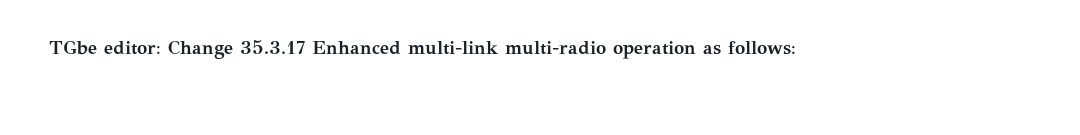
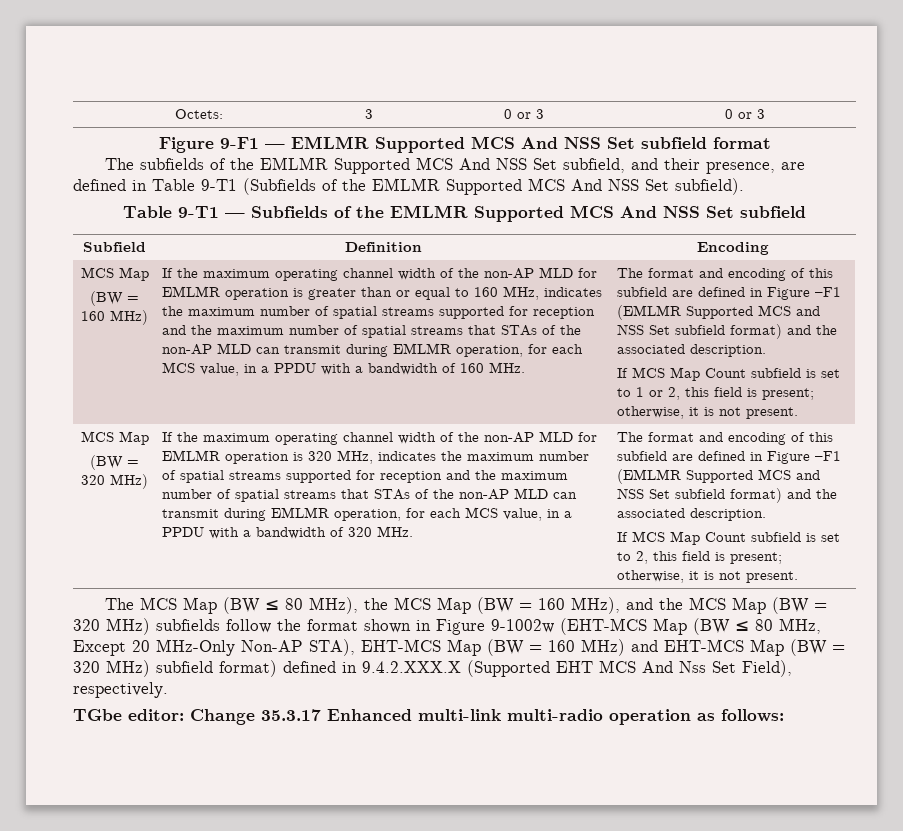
+ Octets: | 3 | 0 or 3 | 0 or 3
+ Figure 9-F1 — EMLMR Supported MCS And NSS Set subfield format
+ The subfields of the EMLMR Supported MCS And NSS Set subfield, and their presence, are defined in Table 9-T1 (Subfields of the EMLMR Supported MCS And NSS Set subfield).
+ Table 9-T1 — Subfields of the EMLMR Supported MCS And NSS Set subfield
+ Subfield | Definition | Encoding
+ MCS Map
+ (BW = 160 MHz) | If the maximum operating channel width of the non-AP MLD for EMLMR operation is greater than or equal to 160 MHz, indicates the maximum number of spatial streams supported for reception and the maximum number of spatial streams that STAs of the non-AP MLD can transmit during EMLMR operation, for each MCS value, in a PPDU with a bandwidth of 160 MHz. | The format and encoding of this subfield are defined in Figure –F1 (EMLMR Supported MCS and NSS Set subfield format) and the associated description.
+ If MCS Map Count subfield is set to 1 or 2, this field is present; otherwise, it is not present.
+ MCS Map
+ (BW = 320 MHz) | If the maximum operating channel width of the non-AP MLD for EMLMR operation is 320 MHz, indicates the maximum number of spatial streams supported for reception and the maximum number of spatial streams that STAs of the non-AP MLD can transmit during EMLMR operation, for each MCS value, in a PPDU with a bandwidth of 320 MHz. | The format and encoding of this subfield are defined in Figure –F1 (EMLMR Supported MCS and NSS Set subfield format) and the associated description.
+ If MCS Map Count subfield is set to 2, this field is present; otherwise, it is not present.
+ The MCS Map (BW ≤ 80 MHz), the MCS Map (BW = 160 MHz), and the MCS Map (BW = 320 MHz) subfields follow the format shown in Figure 9-1002w (EHT-MCS Map (BW ≤ 80 MHz, Except 20 MHz-Only Non-AP STA), EHT-MCS Map (BW = 160 MHz) and EHT-MCS Map (BW = 320 MHz) subfield format) defined in 9.4.2.XXX.X (Supported EHT MCS And Nss Set Field), respectively.

